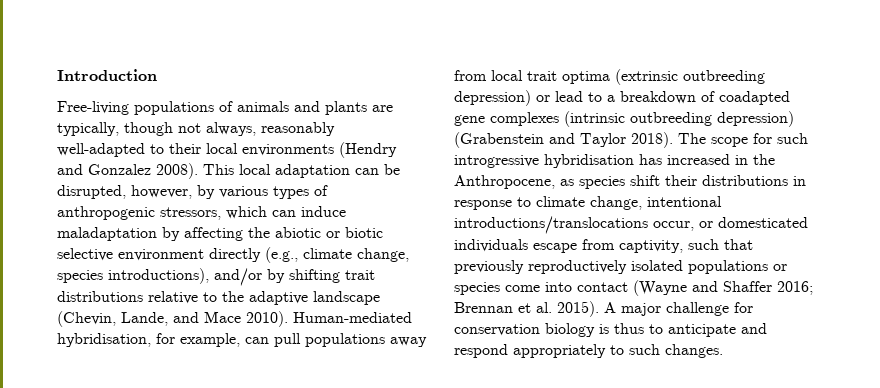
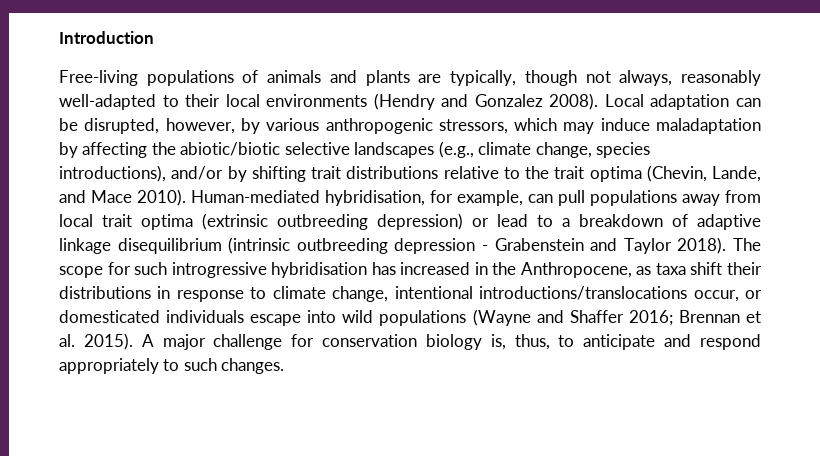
- This local adaptation can be disrupted, however, by various types of anthropogenic stressors, which can induce maladaptation by affecting the abiotic or biotic selective environment directly (e.g., climate change, species introductions), and/or by shifting trait distributions relative to the adaptive landscape (Chevin, Lande, and Mace 2010).
+ Local adaptation can be disrupted, however, by various anthropogenic stressors, which may induce maladaptation by affecting the abiotic/biotic selective landscapes (e.g., climate change, species introductions), and/or by shifting trait distributions relative to the trait optima (Chevin, Lande, and Mace 2010).
- Human-mediated hybridisation, for example, can pull populations away from local trait optima (extrinsic outbreeding depression) or lead to a breakdown of coadapted gene complexes (intrinsic outbreeding depression) (Grabenstein and Taylor 2018).
+ Human-mediated hybridisation, for example, can pull populations away from local trait optima (extrinsic outbreeding depression) or lead to a breakdown of adaptive linkage disequilibrium (intrinsic outbreeding depression - Grabenstein and Taylor 2018).
- The scope for such introgressive hybridisation has increased in the Anthropocene, as species shift their distributions in response to climate change, intentional introductions/translocations occur, or domesticated individuals escape from captivity, such that previously reproductively isolated populations or species come into contact (Wayne and Shaffer 2016; Brennan et al. 2015).
+ The scope for such introgressive hybridisation has increased in the Anthropocene, as taxa shift their distributions in response to climate change, intentional introductions/translocations occur, or domesticated individuals escape into wild populations (Wayne and Shaffer 2016; Brennan et al. 2015).
- A major challenge for conservation biology is thus to anticipate and respond appropriately to such changes.
+ A major challenge for conservation biology is, thus, to anticipate and respond appropriately to such changes.

